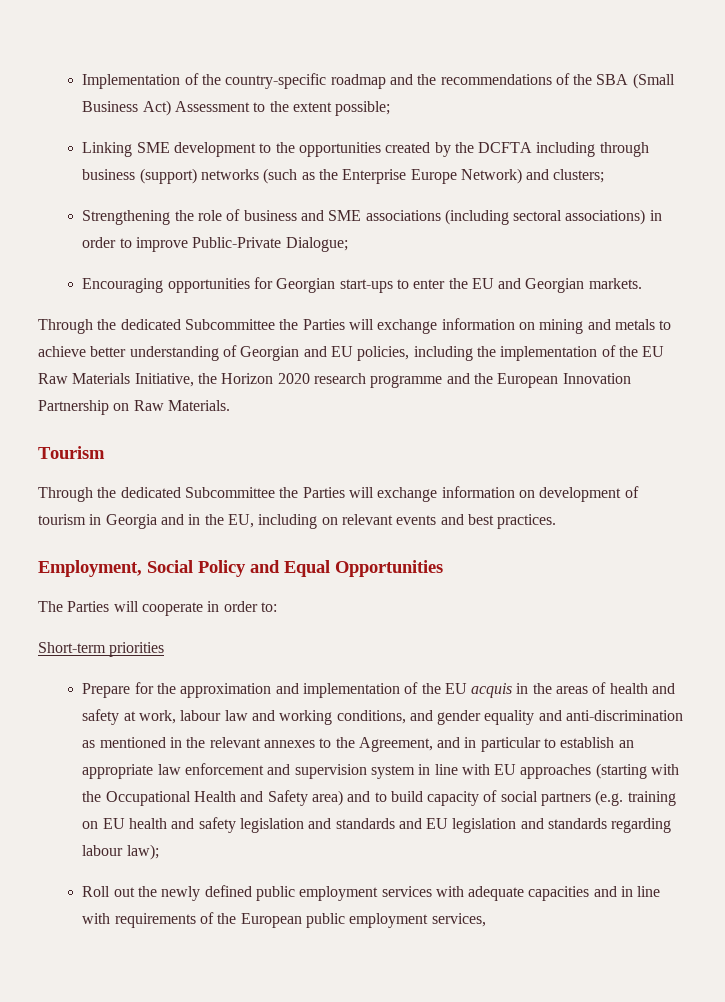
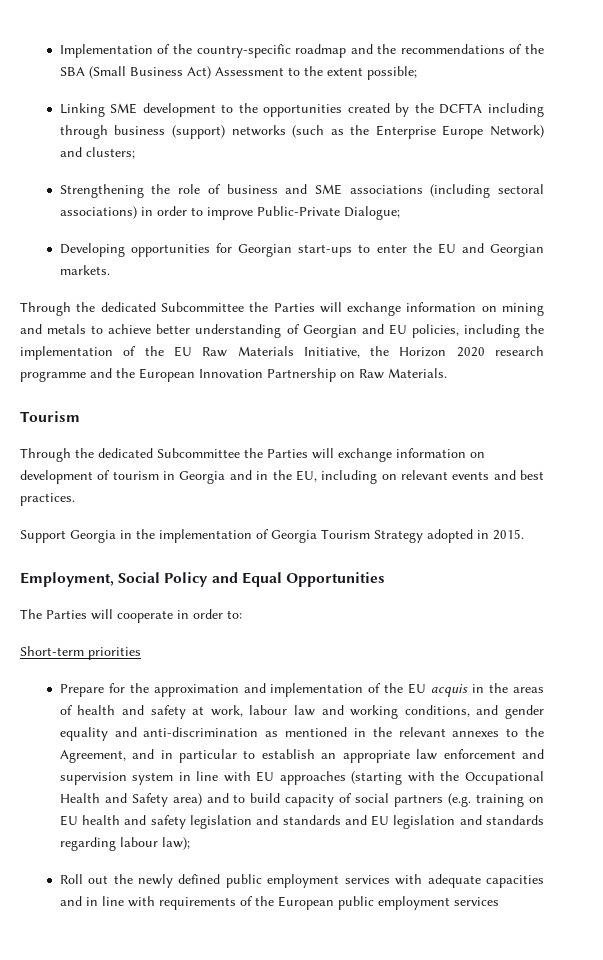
- Encouraging opportunities for Georgian start-ups to enter the EU and Georgian markets.
+ Developing opportunities for Georgian start-ups to enter the EU and Georgian markets.
+ Support Georgia in the implementation of Georgia Tourism Strategy adopted in 2015.
- Roll out the newly defined public employment services with adequate capacities and in line with requirements of the European public employment services,
+ Roll out the newly defined public employment services with adequate capacities and in line with requirements of the European public employment services

